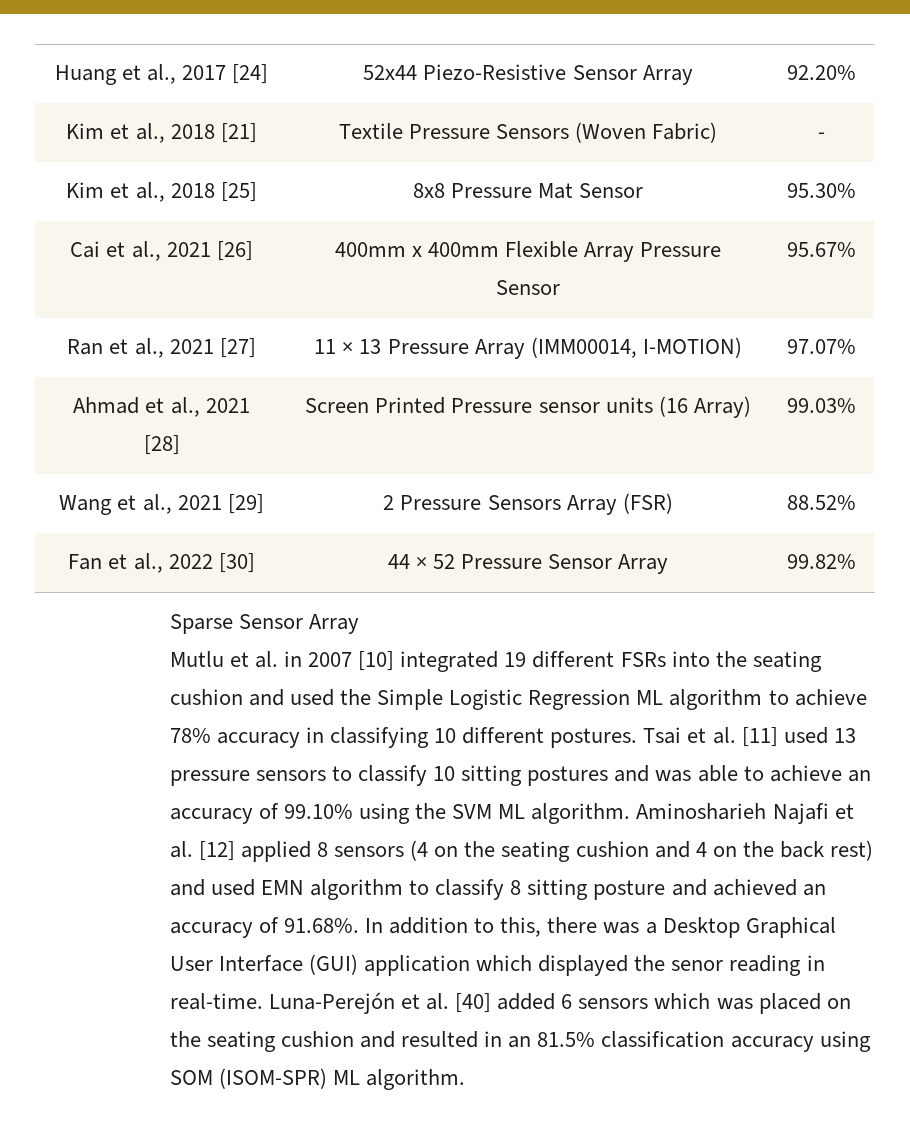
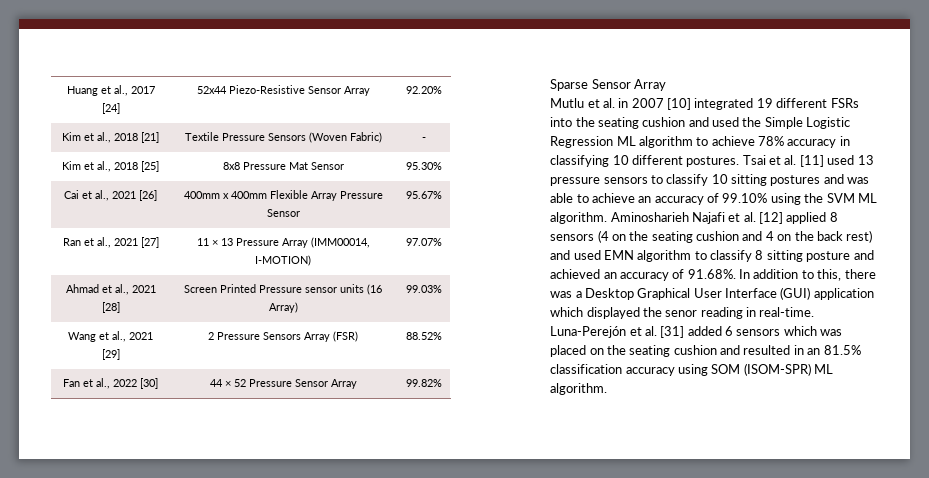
- Luna-Perejón et al. [40] added 6 sensors which was placed on the seating cushion and resulted in an 81.5% classification accuracy using SOM (ISOM-SPR) ML algorithm.
+ Luna-Perejón et al. [31] added 6 sensors which was placed on the seating cushion and resulted in an 81.5% classification accuracy using SOM (ISOM-SPR) ML algorithm.

